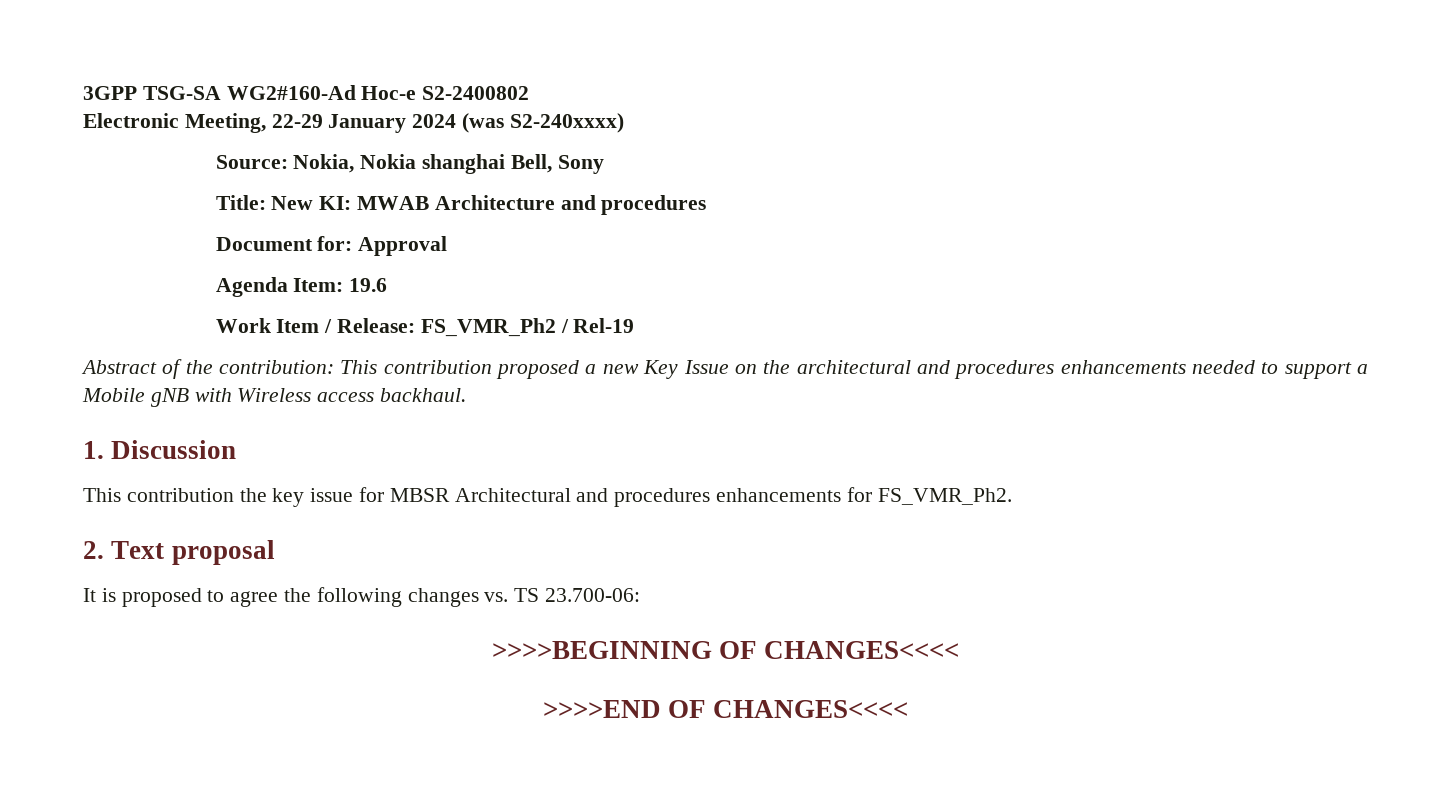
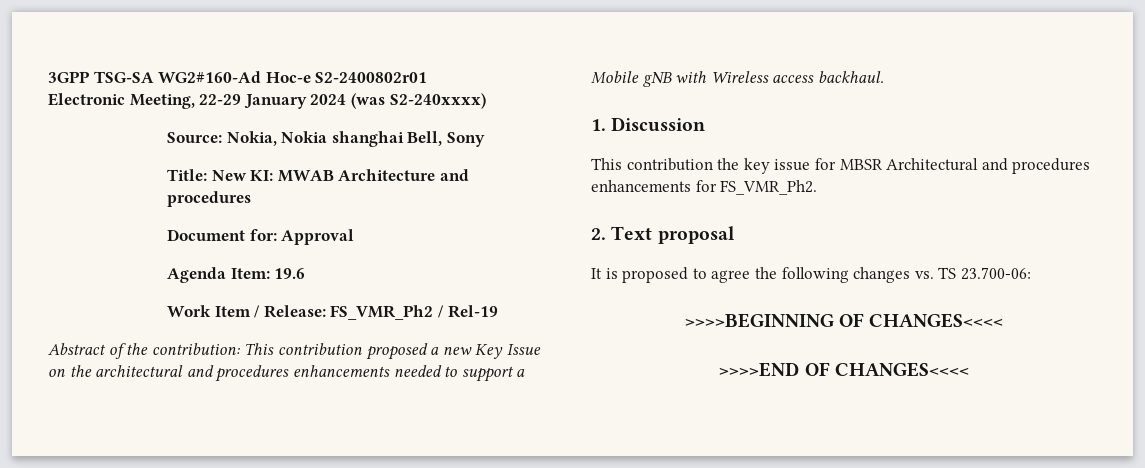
- 3GPP TSG-SA WG2#160-Ad Hoc-e S2-2400802
+ 3GPP TSG-SA WG2#160-Ad Hoc-e S2-2400802r01

